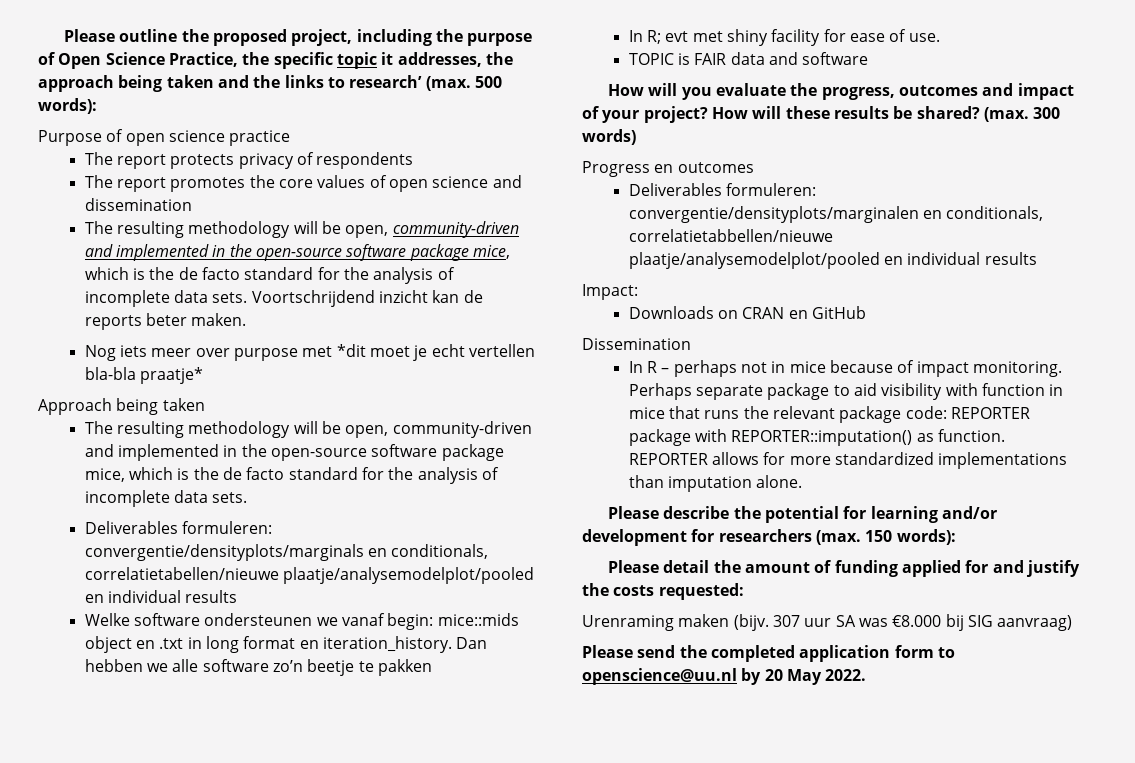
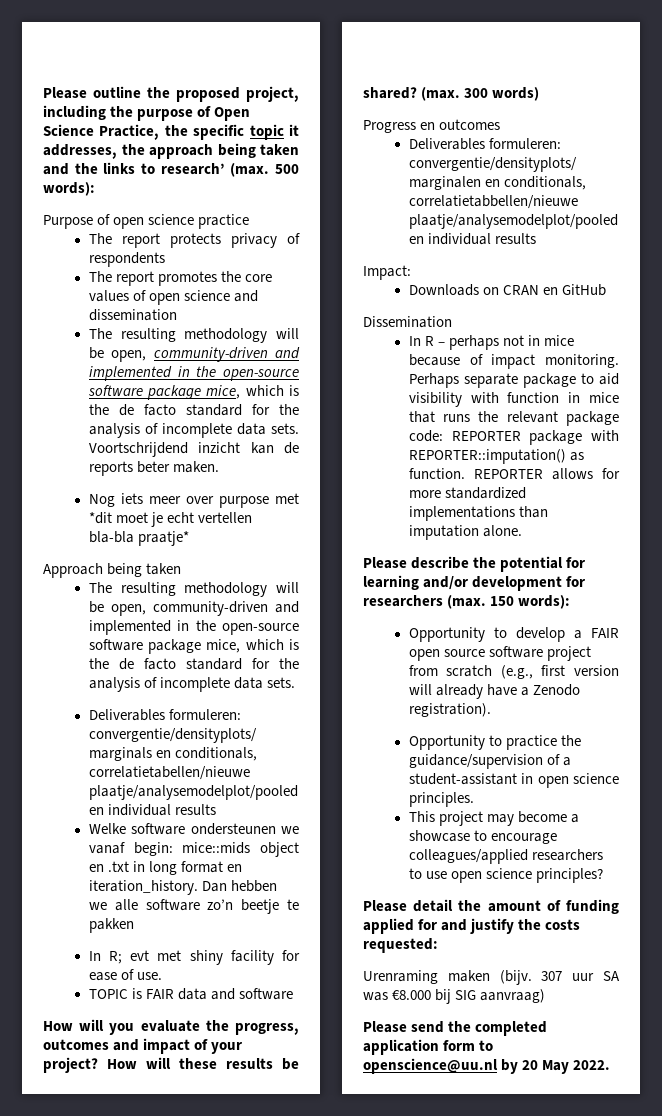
+ Opportunity to develop a FAIR open source software project from scratch (e.g., first version will already have a Zenodo registration).
+ Opportunity to practice the guidance/supervision of a student-assistant in open science principles.
+ This project may become a showcase to encourage colleagues/applied researchers to use open science principles?

